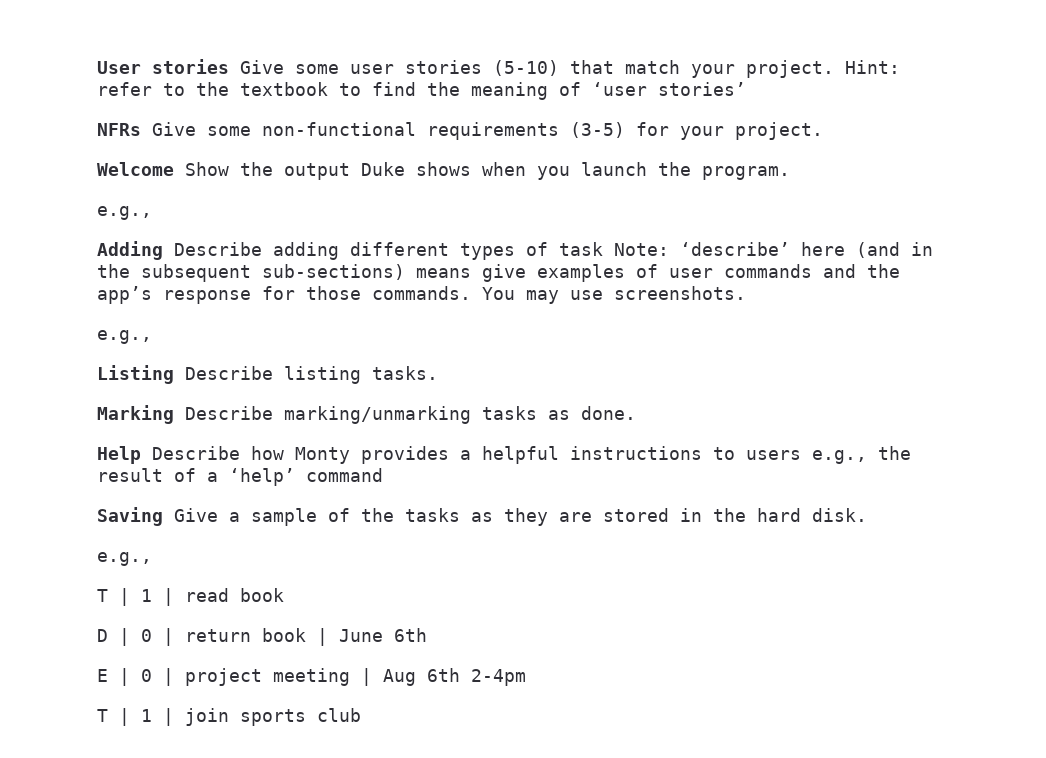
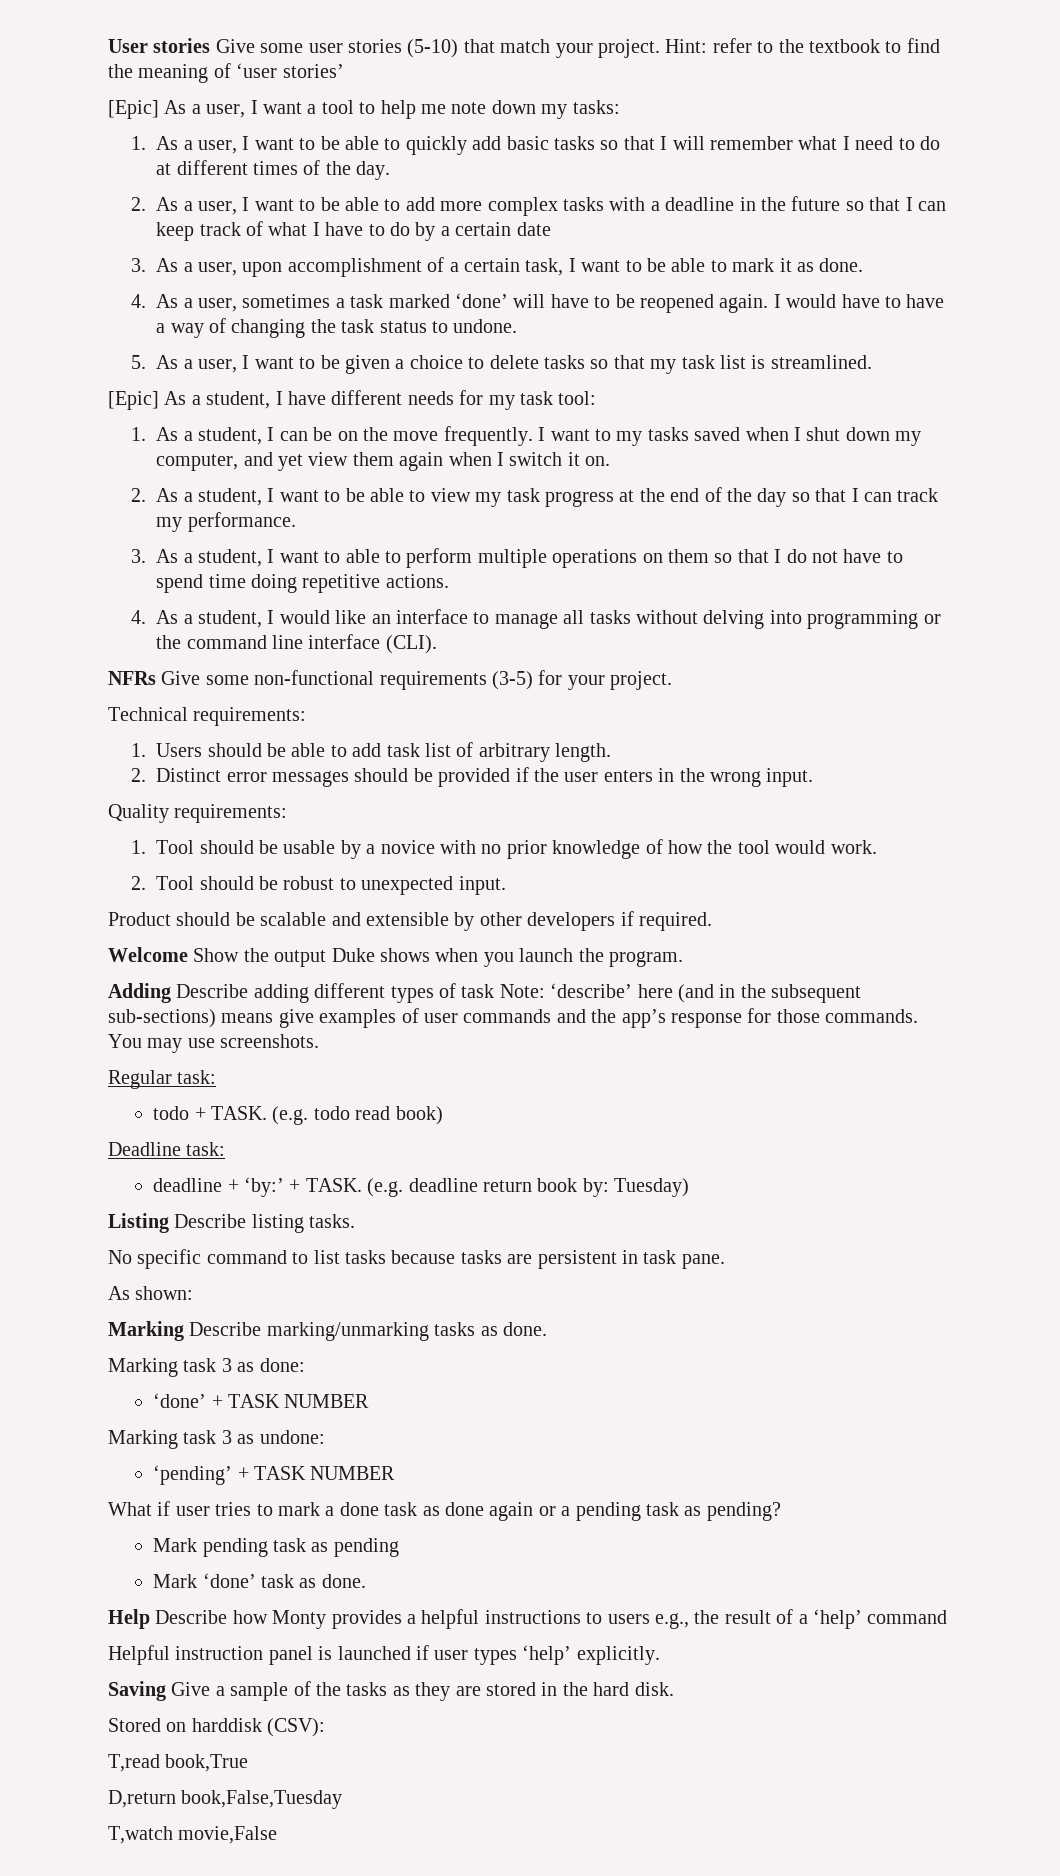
+ [Epic] As a user, I want a tool to help me note down my tasks:
+ 1. As a user, I want to be able to quickly add basic tasks so that I will remember what I need to do at different times of the day.
+ 2. As a user, I want to be able to add more complex tasks with a deadline in the future so that I can keep track of what I have to do by a certain date
+ 3. As a user, upon accomplishment of a certain task, I want to be able to mark it as done.
+ 4. As a user, sometimes a task marked ‘done’ will have to be reopened again. I would have to have a way of changing the task status to undone.
+ 5. As a user, I want to be given a choice to delete tasks so that my task list is streamlined.
+ [Epic] As a student, I have different needs for my task tool:
+ 1. As a student, I can be on the move frequently. I want to my tasks saved when I shut down my computer, and yet view them again when I switch it on.
+ 2. As a student, I want to be able to view my task progress at the end of the day so that I can track my performance.
+ 3. As a student, I want to able to perform multiple operations on them so that I do not have to spend time doing repetitive actions.
+ 4. As a student, I would like an interface to manage all tasks without delving into programming or the command line interface (CLI).
+ Technical requirements:
+ 1. Users should be able to add task list of arbitrary length.
+ 2. Distinct error messages should be provided if the user enters in the wrong input.
+ Quality requirements:
+ 1. Tool should be usable by a novice with no prior knowledge of how the tool would work.
+ 2. Tool should be robust to unexpected input.
+ Product should be scalable and extensible by other developers if required.
  Welcome Show the output Duke shows when you launch the program.
- e.g.,
  You may use screenshots.
- e.g.,
+ Regular task:
+ todo + TASK. (e.g. todo read book)
+ Deadline task:
+ deadline + ‘by:’ + TASK. (e.g. deadline return book by: Tuesday)
  Listing Describe listing tasks.
+ No specific command to list tasks because tasks are persistent in task pane.
+ As shown:
+ Marking task 3 as done:
+ ‘done’ + TASK NUMBER
+ Marking task 3 as undone:
+ ‘pending’ + TASK NUMBER
+ What if user tries to mark a done task as done again or a pending task as pending?
+ Mark pending task as pending
+ Mark ‘done’ task as done.
+ Helpful instruction panel is launched if user types ‘help’ explicitly.
  Saving Give a sample of the tasks as they are stored in the hard disk.
- e.g.,
- T | 1 | read book
- D | 0 | return book | June 6th
- E | 0 | project meeting | Aug 6th 2-4pm
- T | 1 | join sports club
+ Stored on harddisk (CSV):
+ T,read book,True
+ D,return book,False,Tuesday
+ T,watch movie,False

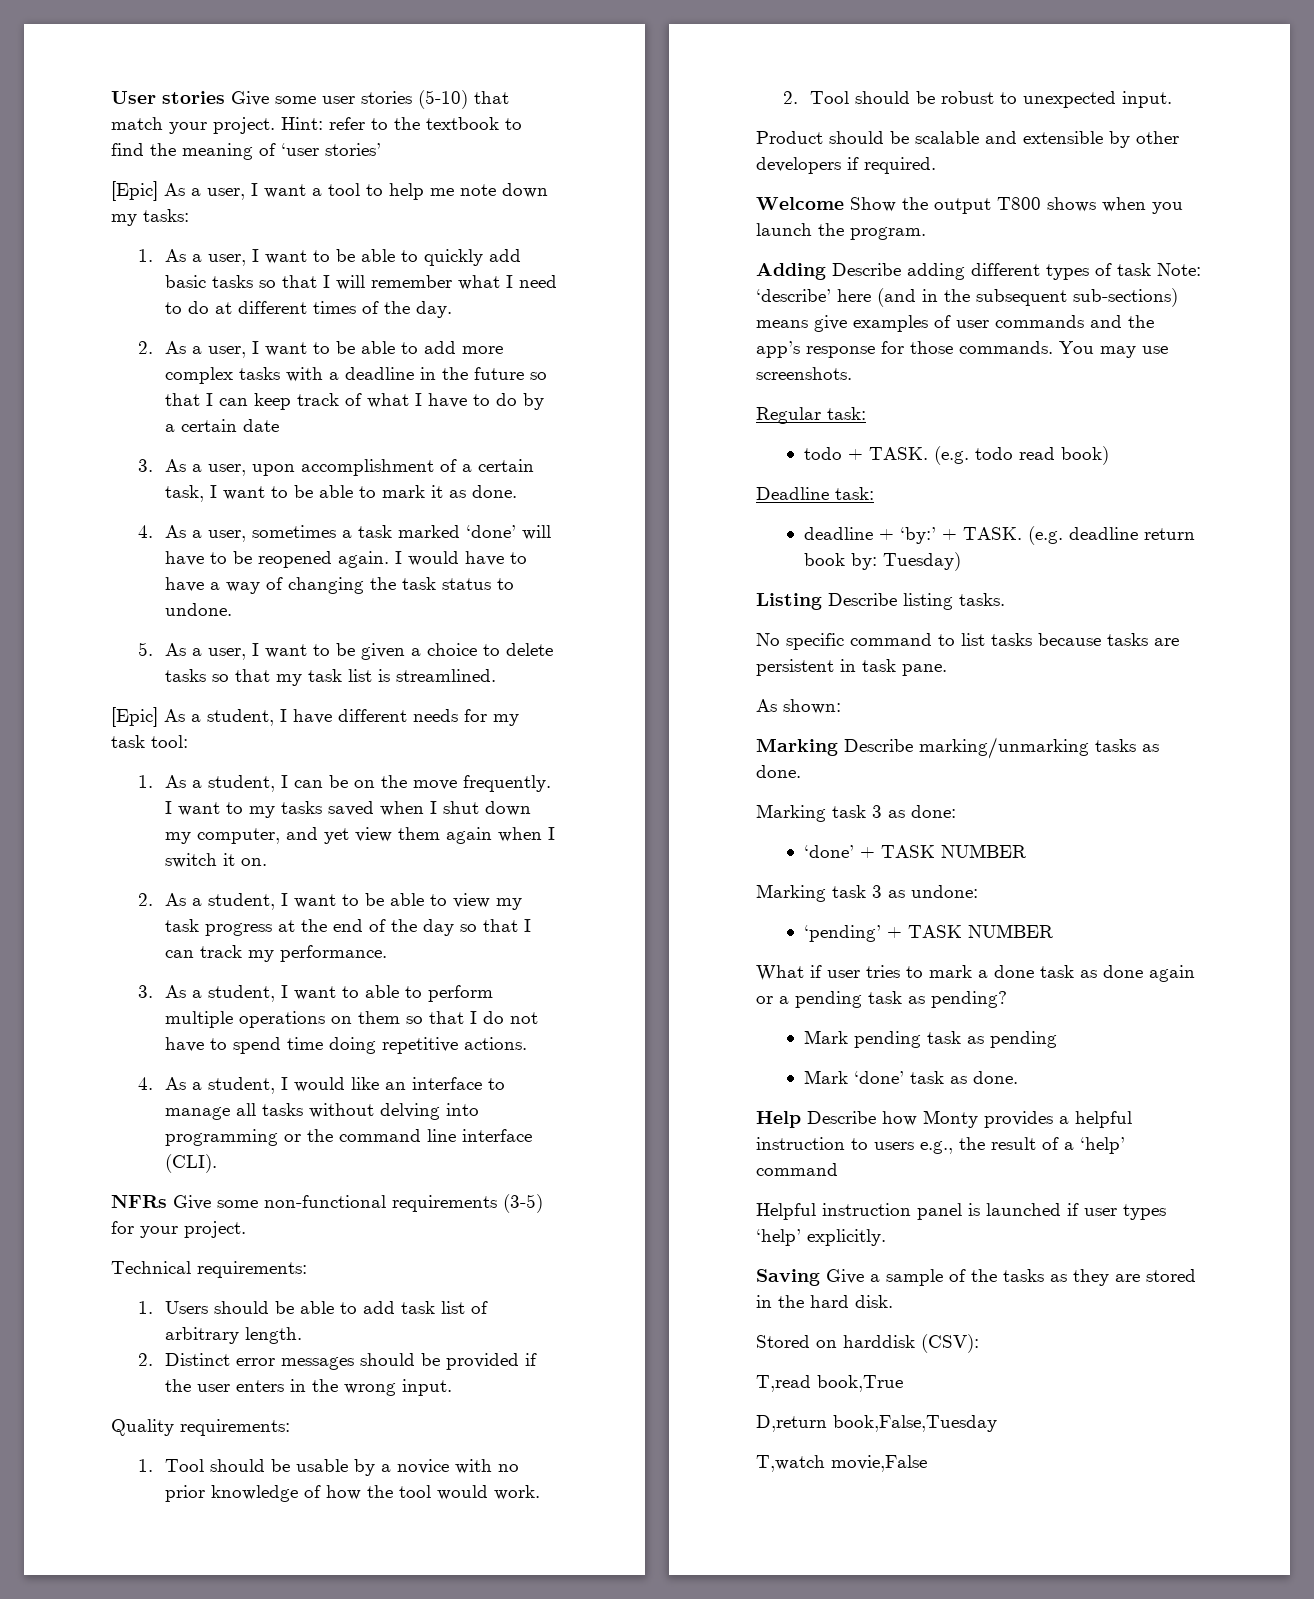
- Welcome Show the output Duke shows when you launch the program.
+ Welcome Show the output T800 shows when you launch the program.
- Help Describe how Monty provides a helpful instructions to users e.g., the result of a ‘help’ command
+ Help Describe how Monty provides a helpful instruction to users e.g., the result of a ‘help’ command

